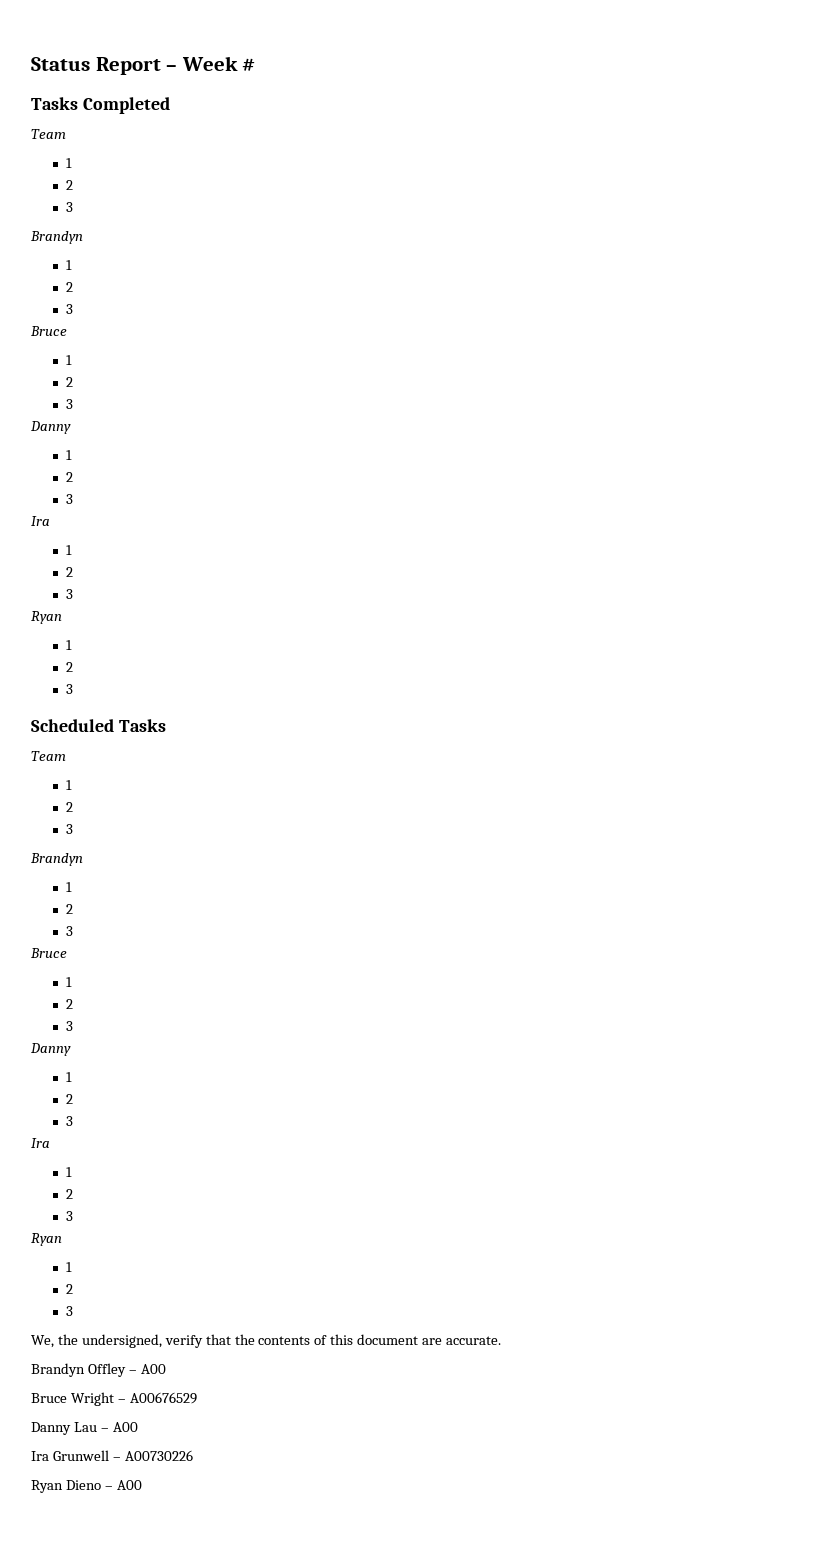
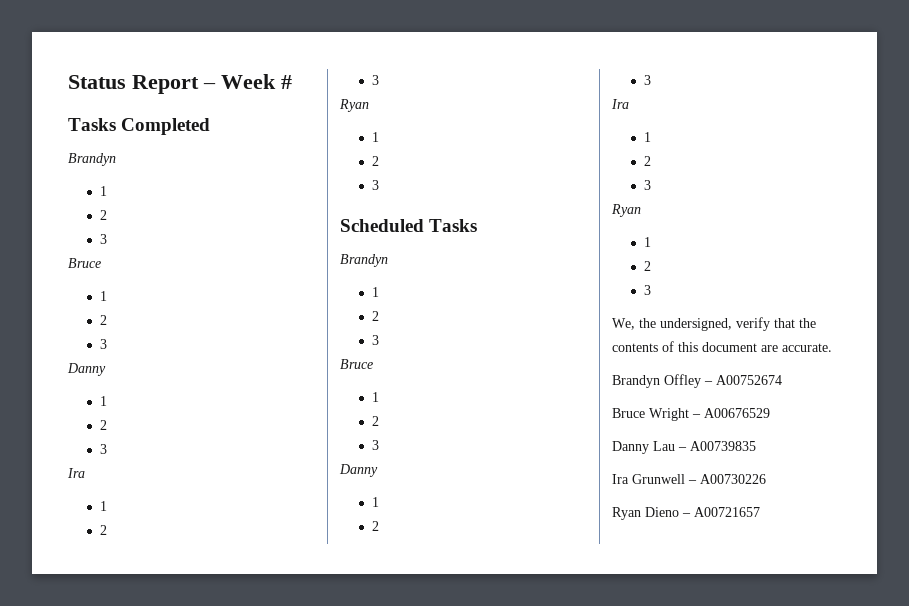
  Tasks Completed
- Team
- 1
- 2
- 3
  Scheduled Tasks
- Team
- 1
- 2
- 3
- Brandyn Offley – A00
+ Brandyn Offley – A00752674
- Danny Lau – A00
+ Danny Lau – A00739835
- Ryan Dieno – A00
+ Ryan Dieno – A00721657

